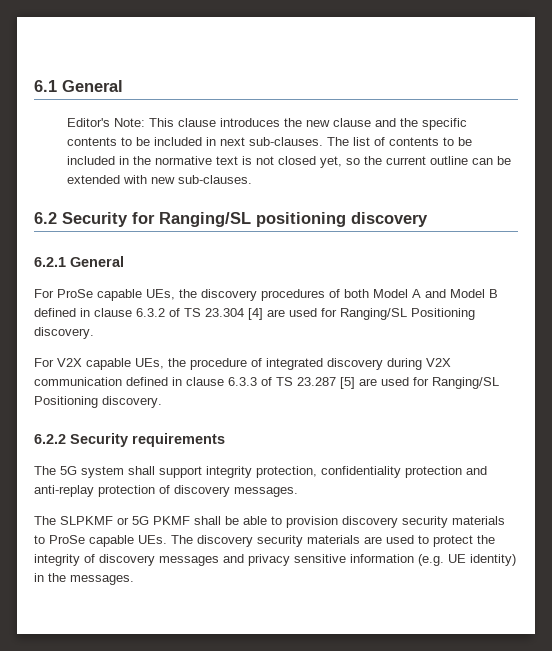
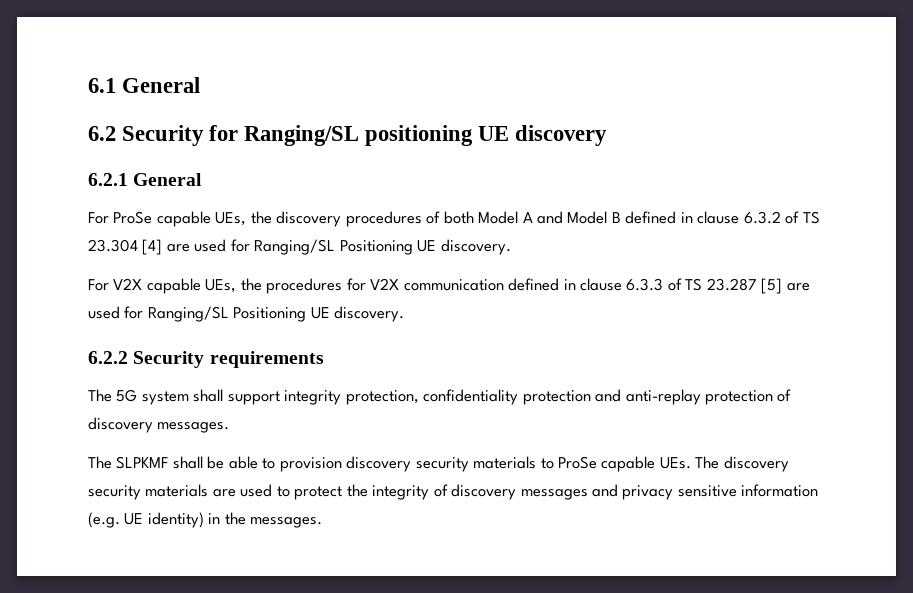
- Editor's Note: This clause introduces the new clause and the specific contents to be included in next sub-clauses. The list of contents to be included in the normative text is not closed yet, so the current outline can be extended with new sub-clauses.
- 6.2 Security for Ranging/SL positioning discovery
+ 6.2 Security for Ranging/SL positioning UE discovery
- For ProSe capable UEs, the discovery procedures of both Model A and Model B defined in clause 6.3.2 of TS 23.304 [4] are used for Ranging/SL Positioning discovery.
+ For ProSe capable UEs, the discovery procedures of both Model A and Model B defined in clause 6.3.2 of TS 23.304 [4] are used for Ranging/SL Positioning UE discovery.
- For V2X capable UEs, the procedure of integrated discovery during V2X communication defined in clause 6.3.3 of TS 23.287 [5] are used for Ranging/SL Positioning discovery.
+ For V2X capable UEs, the procedures for V2X communication defined in clause 6.3.3 of TS 23.287 [5] are used for Ranging/SL Positioning UE discovery.
- The SLPKMF or 5G PKMF shall be able to provision discovery security materials to ProSe capable UEs. The discovery security materials are used to protect the integrity of discovery messages and privacy sensitive information (e.g. UE identity) in the messages.
+ The SLPKMF shall be able to provision discovery security materials to ProSe capable UEs. The discovery security materials are used to protect the integrity of discovery messages and privacy sensitive information (e.g. UE identity) in the messages.

